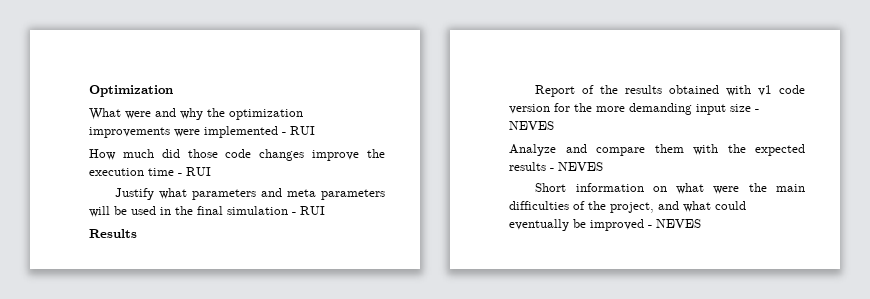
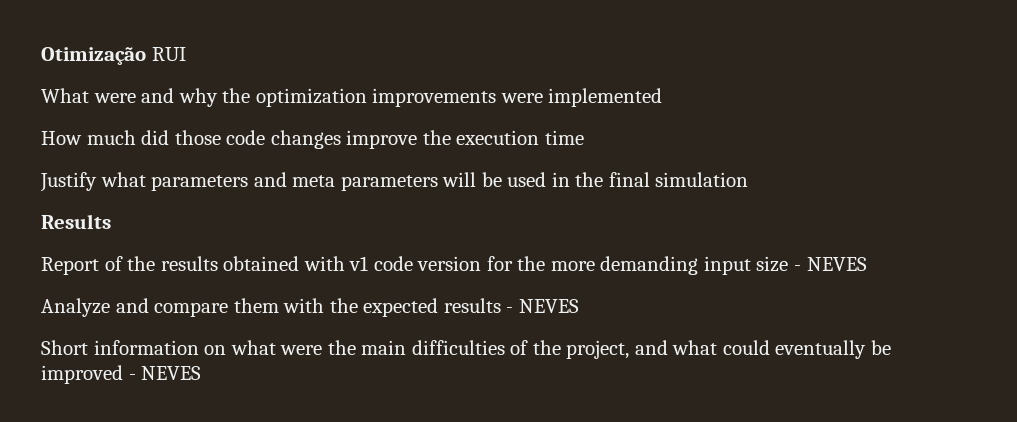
- Optimization
+ Otimização RUI
- What were and why the optimization improvements were implemented - RUI
+ What were and why the optimization improvements were implemented
- How much did those code changes improve the execution time - RUI
+ How much did those code changes improve the execution time
- Justify what parameters and meta parameters will be used in the final simulation - RUI
+ Justify what parameters and meta parameters will be used in the final simulation

